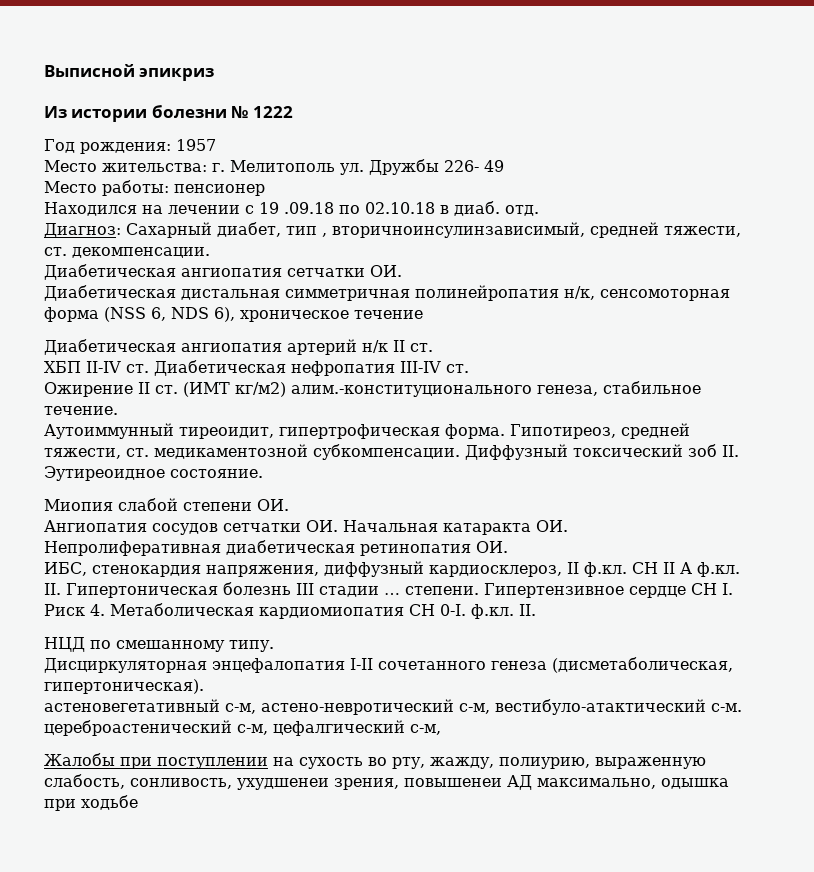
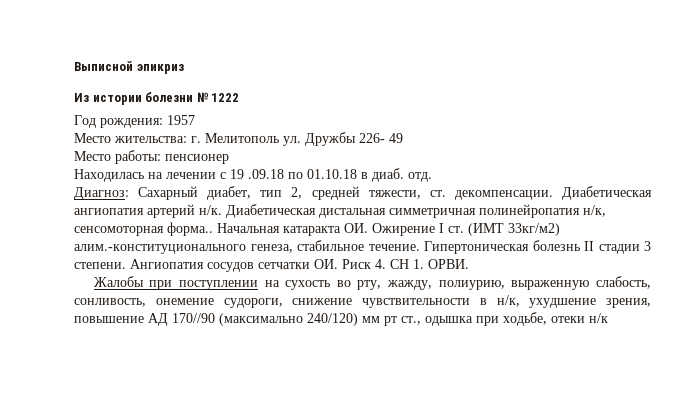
- Находился на лечении с 19 .09.18 по 02.10.18 в диаб. отд.
+ Находилась на лечении с 19 .09.18 по 01.10.18 в диаб. отд.
- Диагноз: Сахарный диабет, тип , вторичноинсулинзависимый, средней тяжести, ст. декомпенсации.
- Диабетическая ангиопатия сетчатки ОИ.
- Диабетическая дистальная симметричная полинейропатия н/к, сенсомоторная форма (NSS 6, NDS 6), хроническое течение
- Диабетическая ангиопатия артерий н/к II ст.
- ХБП II-IV ст. Диабетическая нефропатия III-IV ст.
- Ожирение II ст. (ИМТ кг/м2) алим.-конституционального генеза, стабильное течение.
- Аутоиммунный тиреоидит, гипертрофическая форма. Гипотиреоз, средней тяжести, ст. медикаментозной субкомпенсации. Диффузный токсический зоб II. Эутиреоидное состояние.
- Миопия слабой степени ОИ.
- Ангиопатия сосудов сетчатки ОИ. Начальная катаракта ОИ.
- Непролиферативная диабетическая ретинопатия ОИ.
- ИБС, стенокардия напряжения, диффузный кардиосклероз, II ф.кл. СН II А ф.кл. II. Гипертоническая болезнь III стадии … степени. Гипертензивное сердце СН I. Риск 4. Метаболическая кардиомиопатия СН 0-I. ф.кл. II.
- НЦД по смешанному типу.
- Дисциркуляторная энцефалопатия I-II сочетанного генеза (дисметаболическая, гипертоническая).
- астеновегетативный с-м, астено-невротический с-м, вестибуло-атактический с-м. цереброастенический с-м, цефалгический с-м,
+ Диагноз: Сахарный диабет, тип 2, средней тяжести, ст. декомпенсации. Диабетическая ангиопатия артерий н/к. Диабетическая дистальная симметричная полинейропатия н/к, сенсомоторная форма.. Начальная катаракта ОИ. Ожирение I ст. (ИМТ 33кг/м2) алим.-конституционального генеза, стабильное течение. Гипертоническая болезнь II стадии 3 степени. Ангиопатия сосудов сетчатки ОИ. Риск 4. СН 1. ОРВИ.
- Жалобы при поступлении на сухость во рту, жажду, полиурию, выраженную слабость, сонливость, ухудшенеи зрения, повышенеи АД максимально, одышка при ходьбе
+ Жалобы при поступлении на сухость во рту, жажду, полиурию, выраженную слабость, сонливость, онемение судороги, снижение чувствительности в н/к, ухудшение зрения, повышение АД 170//90 (максимально 240/120) мм рт ст., одышка при ходьбе, отеки н/к

